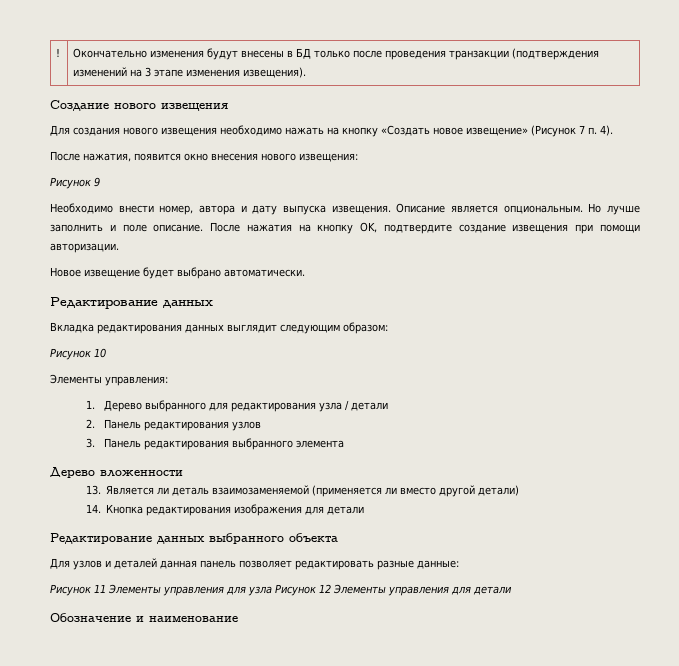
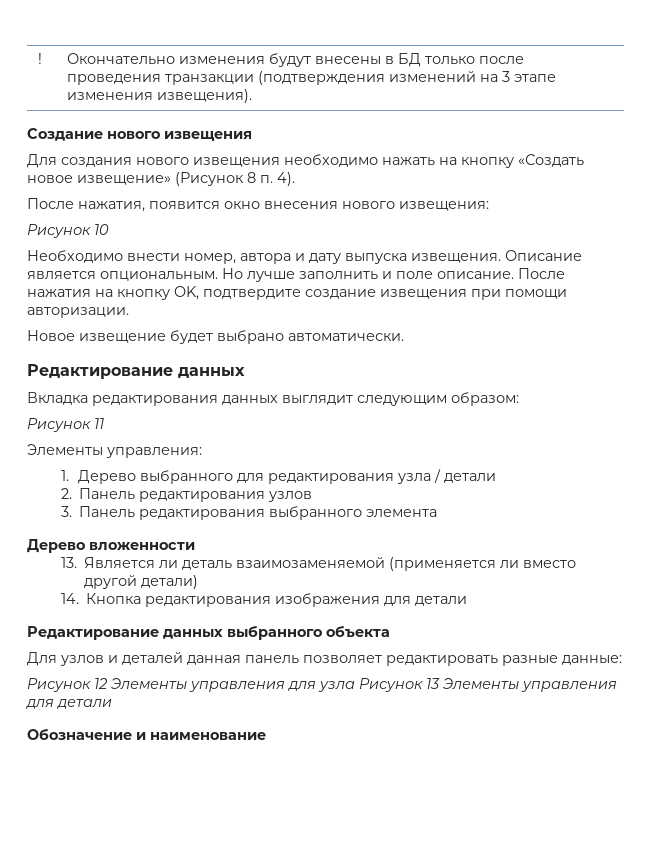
- Для создания нового извещения необходимо нажать на кнопку «Создать новое извещение» (Рисунок 7 п. 4).
+ Для создания нового извещения необходимо нажать на кнопку «Создать новое извещение» (Рисунок 8 п. 4).
- Рисунок 9
+ Рисунок 10
- Рисунок 10
+ Рисунок 11
- Рисунок 11 Элементы управления для узла Рисунок 12 Элементы управления для детали
+ Рисунок 12 Элементы управления для узла Рисунок 13 Элементы управления для детали

